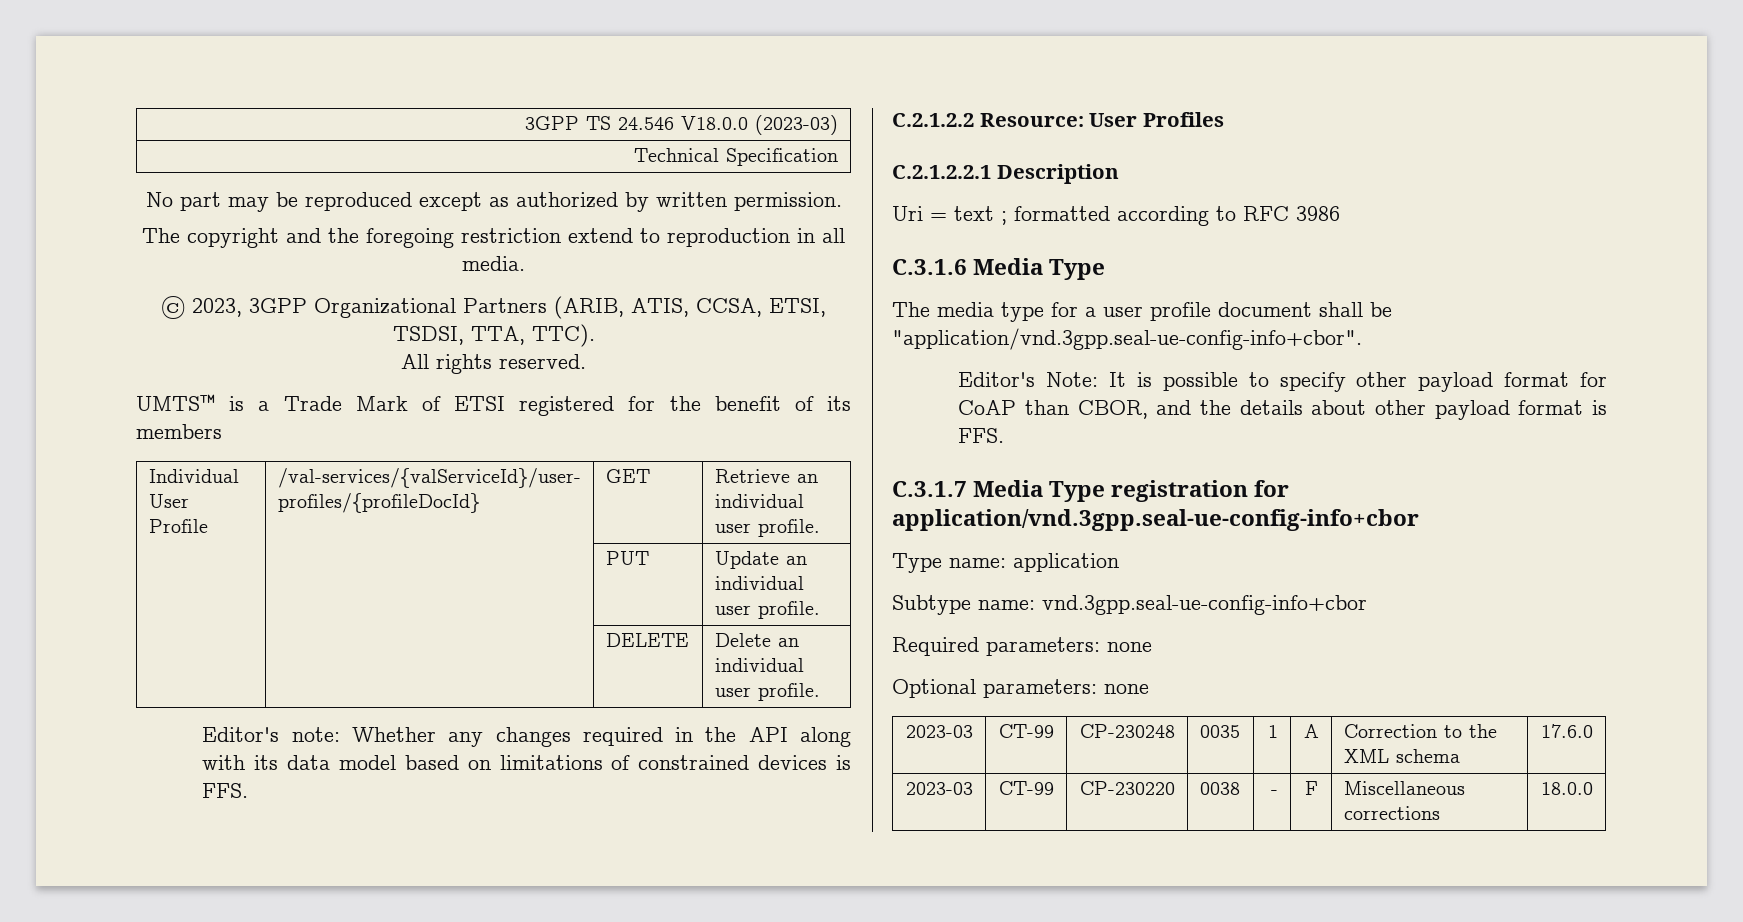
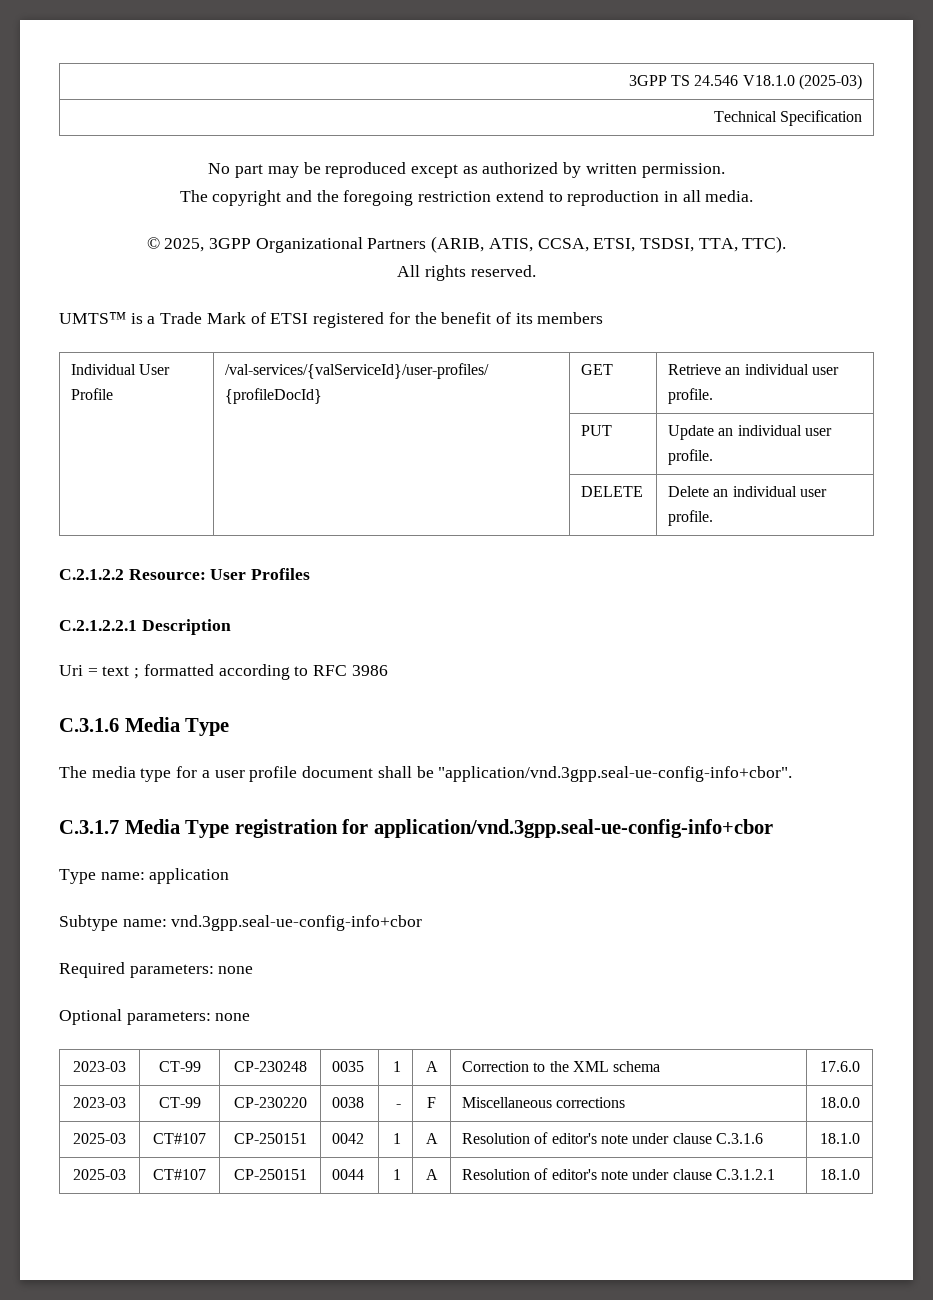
- 3GPP TS 24.546 V18.0.0 (2023-03)
+ 3GPP TS 24.546 V18.1.0 (2025-03)
- © 2023, 3GPP Organizational Partners (ARIB, ATIS, CCSA, ETSI, TSDSI, TTA, TTC).
+ © 2025, 3GPP Organizational Partners (ARIB, ATIS, CCSA, ETSI, TSDSI, TTA, TTC).
- Editor's note: Whether any changes required in the API along with its data model based on limitations of constrained devices is FFS.
- Editor's Note: It is possible to specify other payload format for CoAP than CBOR, and the details about other payload format is FFS.
+ 2025-03 | CT#107 | CP-250151 | 0042 | 1 | A | Resolution of editor's note under clause C.3.1.6 | 18.1.0
+ 2025-03 | CT#107 | CP-250151 | 0044 | 1 | A | Resolution of editor's note under clause C.3.1.2.1 | 18.1.0

